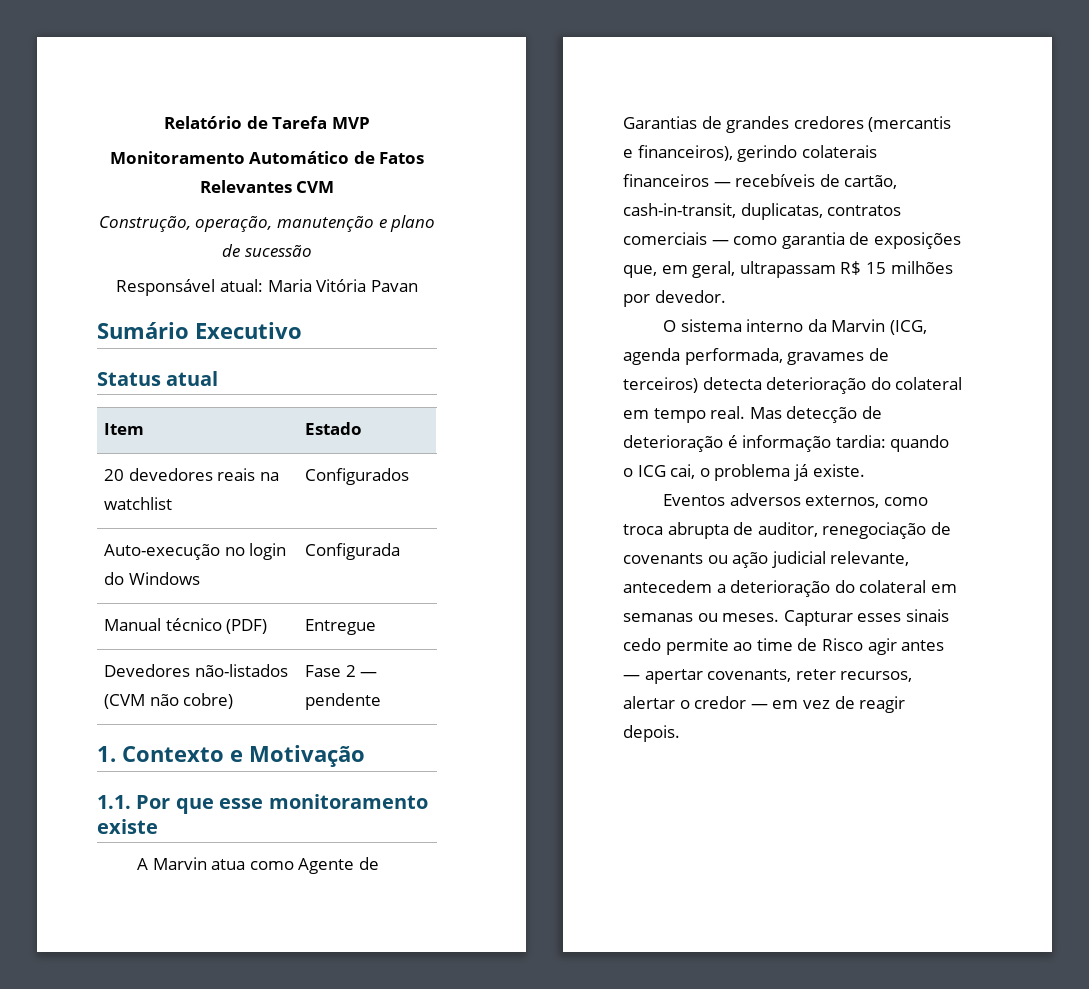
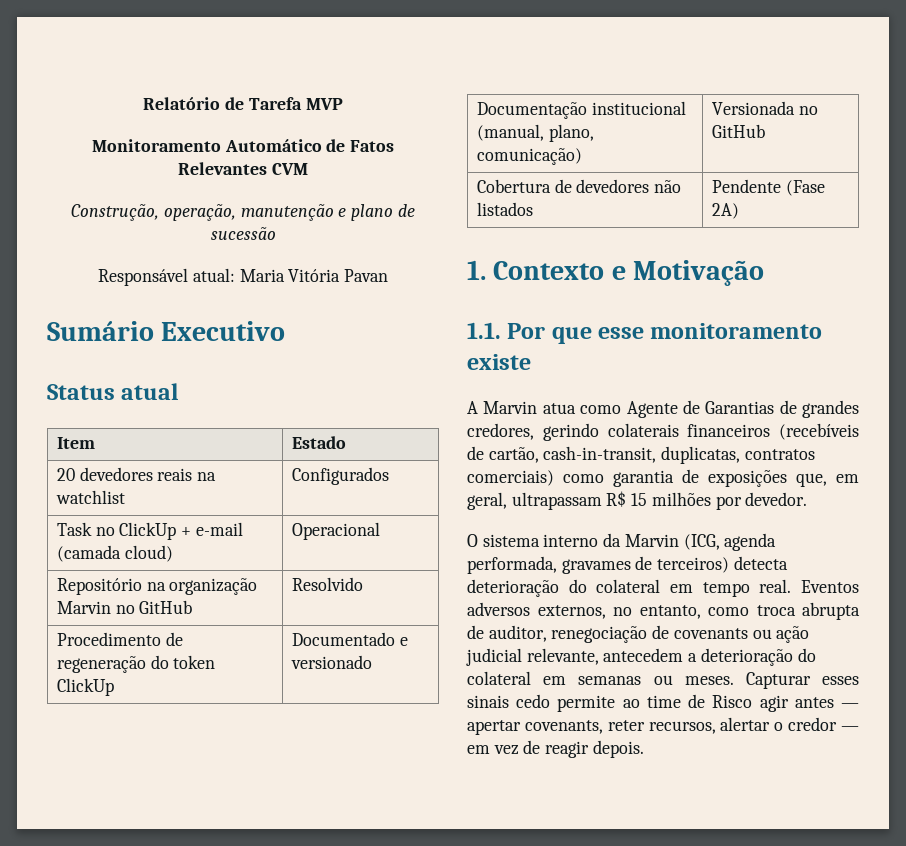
- Auto-execução no login do Windows | Configurada
- Manual técnico (PDF) | Entregue
- Devedores não-listados (CVM não cobre) | Fase 2 — pendente
+ Task no ClickUp + e-mail (camada cloud) | Operacional
+ Repositório na organização Marvin no GitHub | Resolvido
+ Procedimento de regeneração do token ClickUp | Documentado e versionado
+ Documentação institucional (manual, plano, comunicação) | Versionada no GitHub
+ Cobertura de devedores não listados | Pendente (Fase 2A)
- A Marvin atua como Agente de Garantias de grandes credores (mercantis e financeiros), gerindo colaterais financeiros — recebíveis de cartão, cash-in-transit, duplicatas, contratos comerciais — como garantia de exposições que, em geral, ultrapassam R$ 15 milhões por devedor.
+ A Marvin atua como Agente de Garantias de grandes credores, gerindo colaterais financeiros (recebíveis de cartão, cash-in-transit, duplicatas, contratos comerciais) como garantia de exposições que, em geral, ultrapassam R$ 15 milhões por devedor.
- O sistema interno da Marvin (ICG, agenda performada, gravames de terceiros) detecta deterioração do colateral em tempo real. Mas detecção de deterioração é informação tardia: quando o ICG cai, o problema já existe.
- Eventos adversos externos, como troca abrupta de auditor, renegociação de covenants ou ação judicial relevante, antecedem a deterioração do colateral em semanas ou meses.
+ O sistema interno da Marvin (ICG, agenda performada, gravames de terceiros) detecta deterioração do colateral em tempo real. Eventos adversos externos, no entanto, como troca abrupta de auditor, renegociação de covenants ou ação judicial relevante, antecedem a deterioração do colateral em semanas ou meses.

